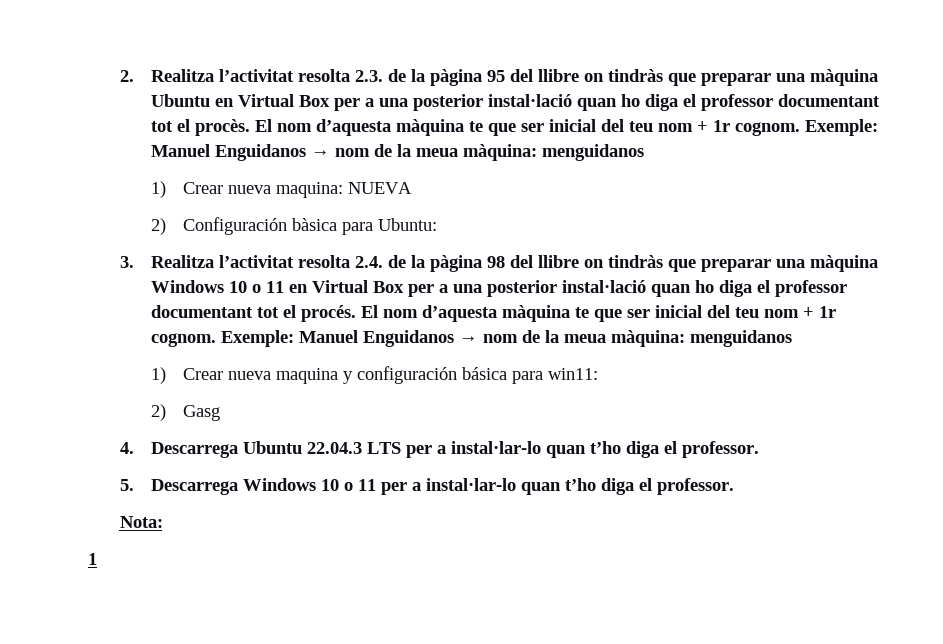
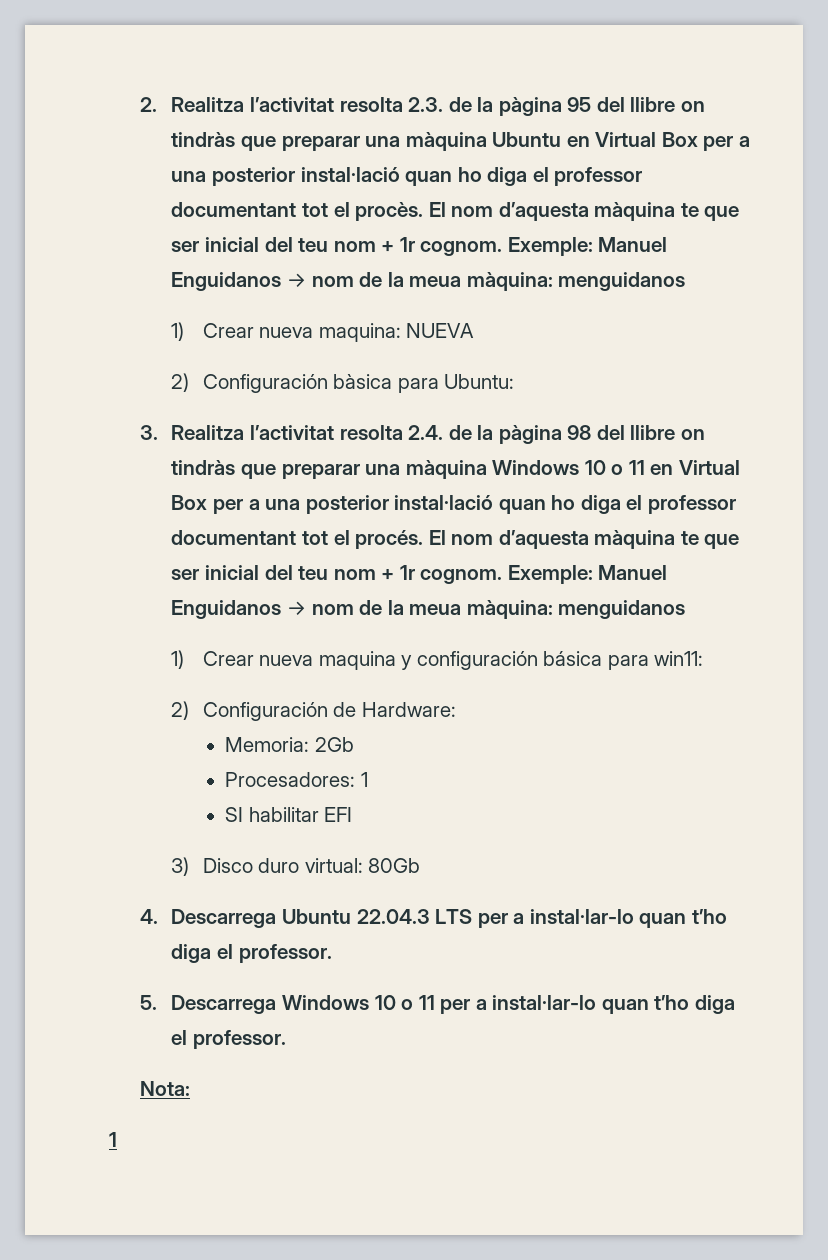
- 2) Gasg
+ 2) Configuración de Hardware:
+ Memoria: 2Gb
+ Procesadores: 1
+ SI habilitar EFI
+ 3) Disco duro virtual: 80Gb

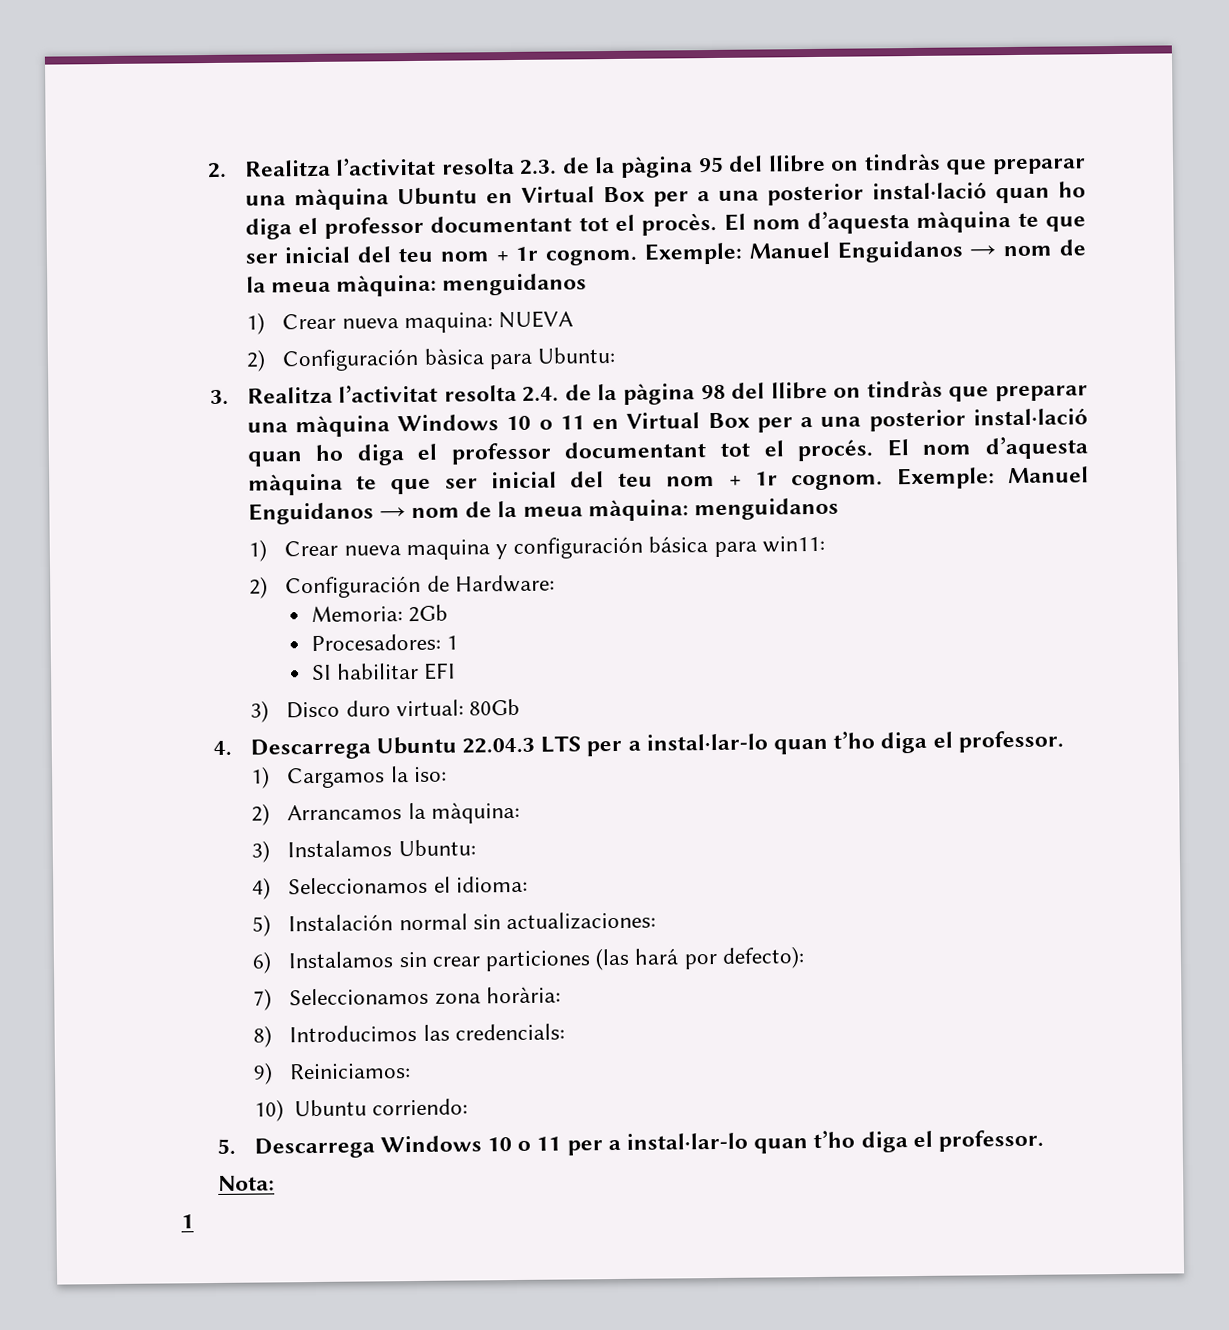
+ 1) Cargamos la iso:
+ 2) Arrancamos la màquina:
+ 3) Instalamos Ubuntu:
+ 4) Seleccionamos el idioma:
+ 5) Instalación normal sin actualizaciones:
+ 6) Instalamos sin crear particiones (las hará por defecto):
+ 7) Seleccionamos zona horària:
+ 8) Introducimos las credencials:
+ 9) Reiniciamos:
+ 10) Ubuntu corriendo:

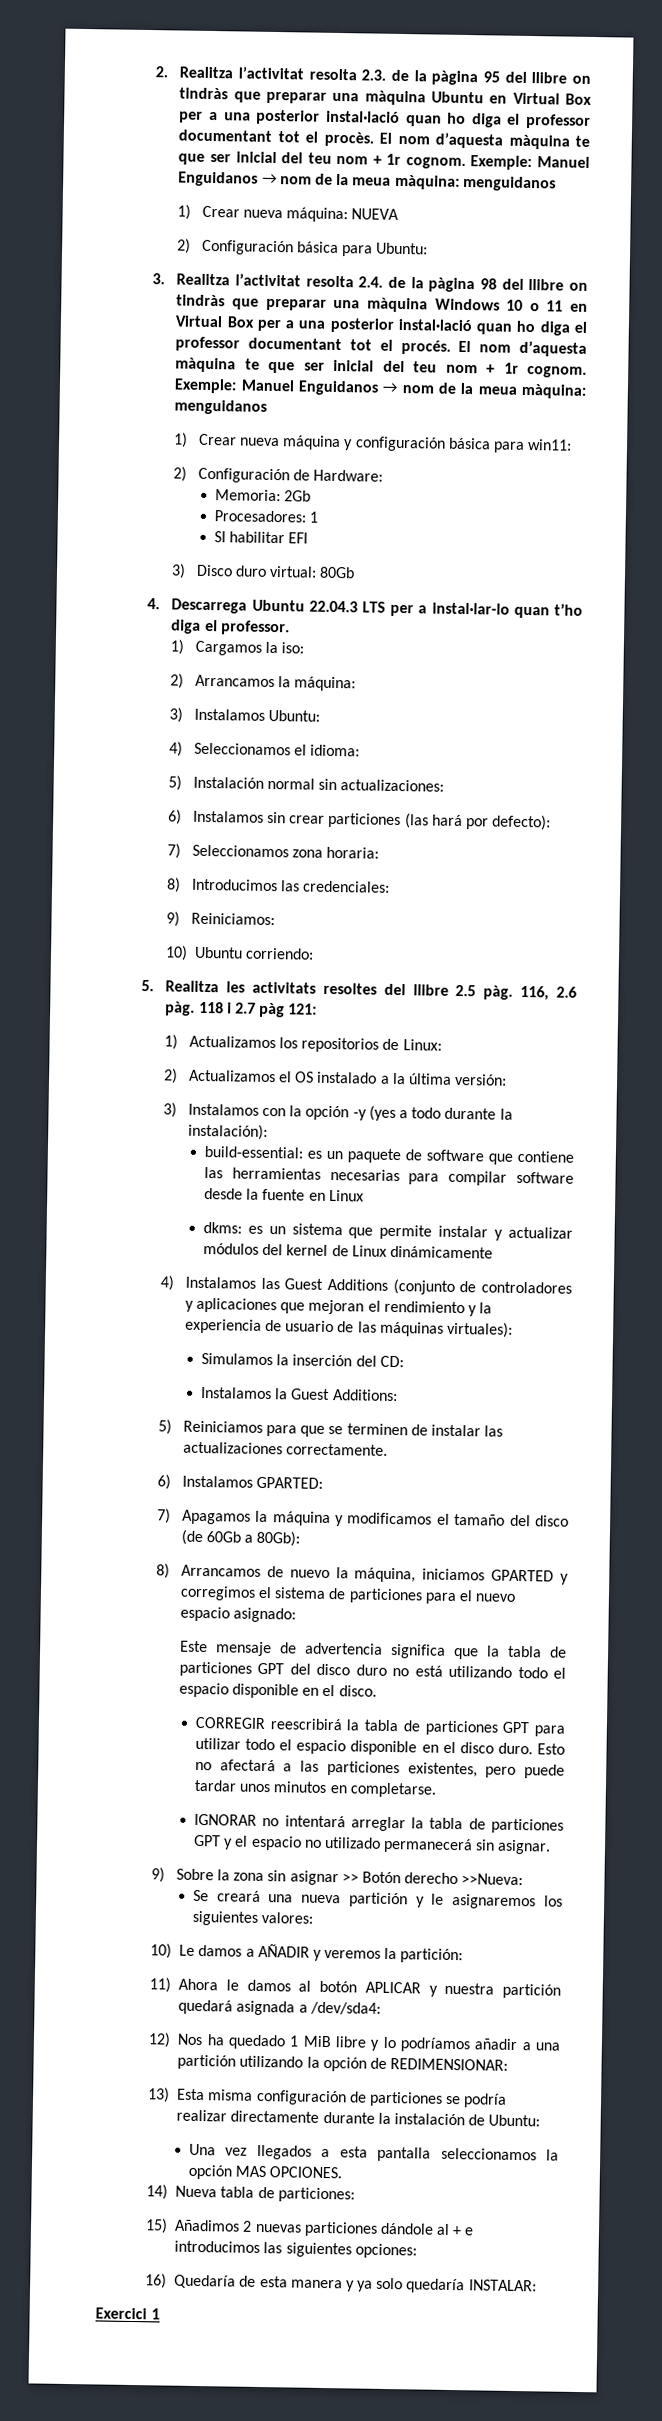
- 1) Crear nueva maquina: NUEVA
+ 1) Crear nueva máquina: NUEVA
- 2) Configuración bàsica para Ubuntu:
+ 2) Configuración básica para Ubuntu:
- 1) Crear nueva maquina y configuración básica para win11:
+ 1) Crear nueva máquina y configuración básica para win11:
- 2) Arrancamos la màquina:
+ 2) Arrancamos la máquina:
- 7) Seleccionamos zona horària:
+ 7) Seleccionamos zona horaria:
- 8) Introducimos las credencials:
+ 8) Introducimos las credenciales:
- 5. Descarrega Windows 10 o 11 per a instal·lar-lo quan t’ho diga el professor.
- Nota:
- 1
+ 5. Realitza les activitats resoltes del llibre 2.5 pàg. 116, 2.6 pàg. 118 i 2.7 pàg 121:
+ 1) Actualizamos los repositorios de Linux:
+ 2) Actualizamos el OS instalado a la última versión:
+ 3) Instalamos con la opción -y (yes a todo durante la instalación):
+ build-essential: es un paquete de software que contiene las herramientas necesarias para compilar software desde la fuente en Linux
+ dkms: es un sistema que permite instalar y actualizar módulos del kernel de Linux dinámicamente
+ 4) Instalamos las Guest Additions (conjunto de controladores y aplicaciones que mejoran el rendimiento y la experiencia de usuario de las máquinas virtuales):
+ Simulamos la inserción del CD:
+ Instalamos la Guest Additions:
+ 5) Reiniciamos para que se terminen de instalar las actualizaciones correctamente.
+ 6) Instalamos GPARTED:
+ 7) Apagamos la máquina y modificamos el tamaño del disco (de 60Gb a 80Gb):
+ 8) Arrancamos de nuevo la máquina, iniciamos GPARTED y corregimos el sistema de particiones para el nuevo espacio asignado:
+ Este mensaje de advertencia significa que la tabla de particiones GPT del disco duro no está utilizando todo el espacio disponible en el disco.
+ CORREGIR reescribirá la tabla de particiones GPT para utilizar todo el espacio disponible en el disco duro. Esto no afectará a las particiones existentes, pero puede tardar unos minutos en completarse.
+ IGNORAR no intentará arreglar la tabla de particiones GPT y el espacio no utilizado permanecerá sin asignar.
+ 9) Sobre la zona sin asignar >> Botón derecho >>Nueva:
+ Se creará una nueva partición y le asignaremos los siguientes valores:
+ 10) Le damos a AÑADIR y veremos la partición:
+ 11) Ahora le damos al botón APLICAR y nuestra partición quedará asignada a /dev/sda4:
+ 12) Nos ha quedado 1 MiB libre y lo podríamos añadir a una partición utilizando la opción de REDIMENSIONAR:
+ 13) Esta misma configuración de particiones se podría realizar directamente durante la instalación de Ubuntu:
+ Una vez llegados a esta pantalla seleccionamos la opción MAS OPCIONES.
+ 14) Nueva tabla de particiones:
+ 15) Añadimos 2 nuevas particiones dándole al + e introducimos las siguientes opciones:
+ 16) Quedaría de esta manera y ya solo quedaría INSTALAR:
+ Exercici 1

